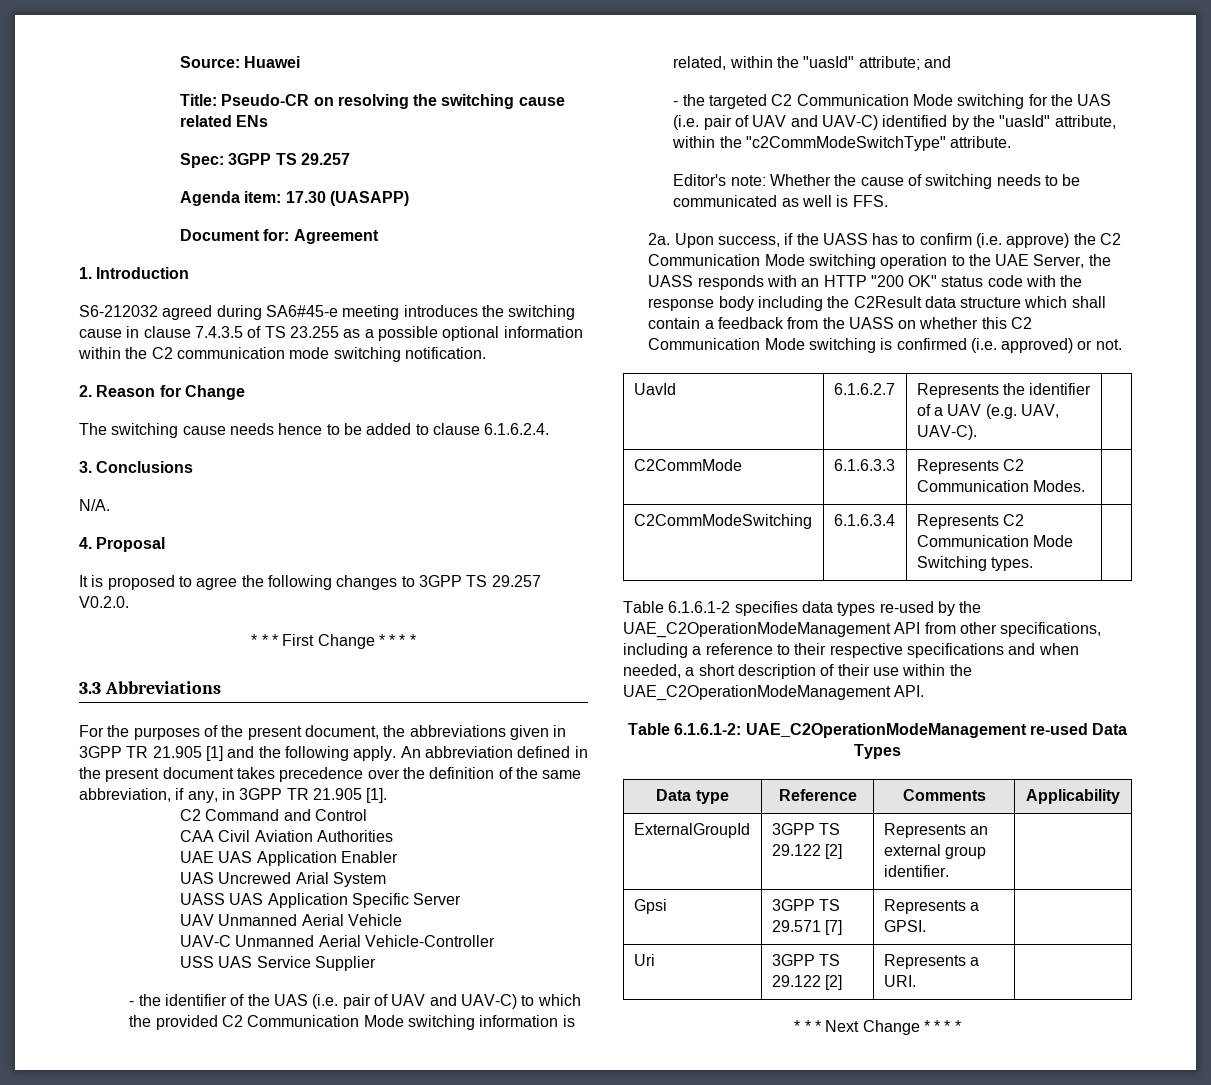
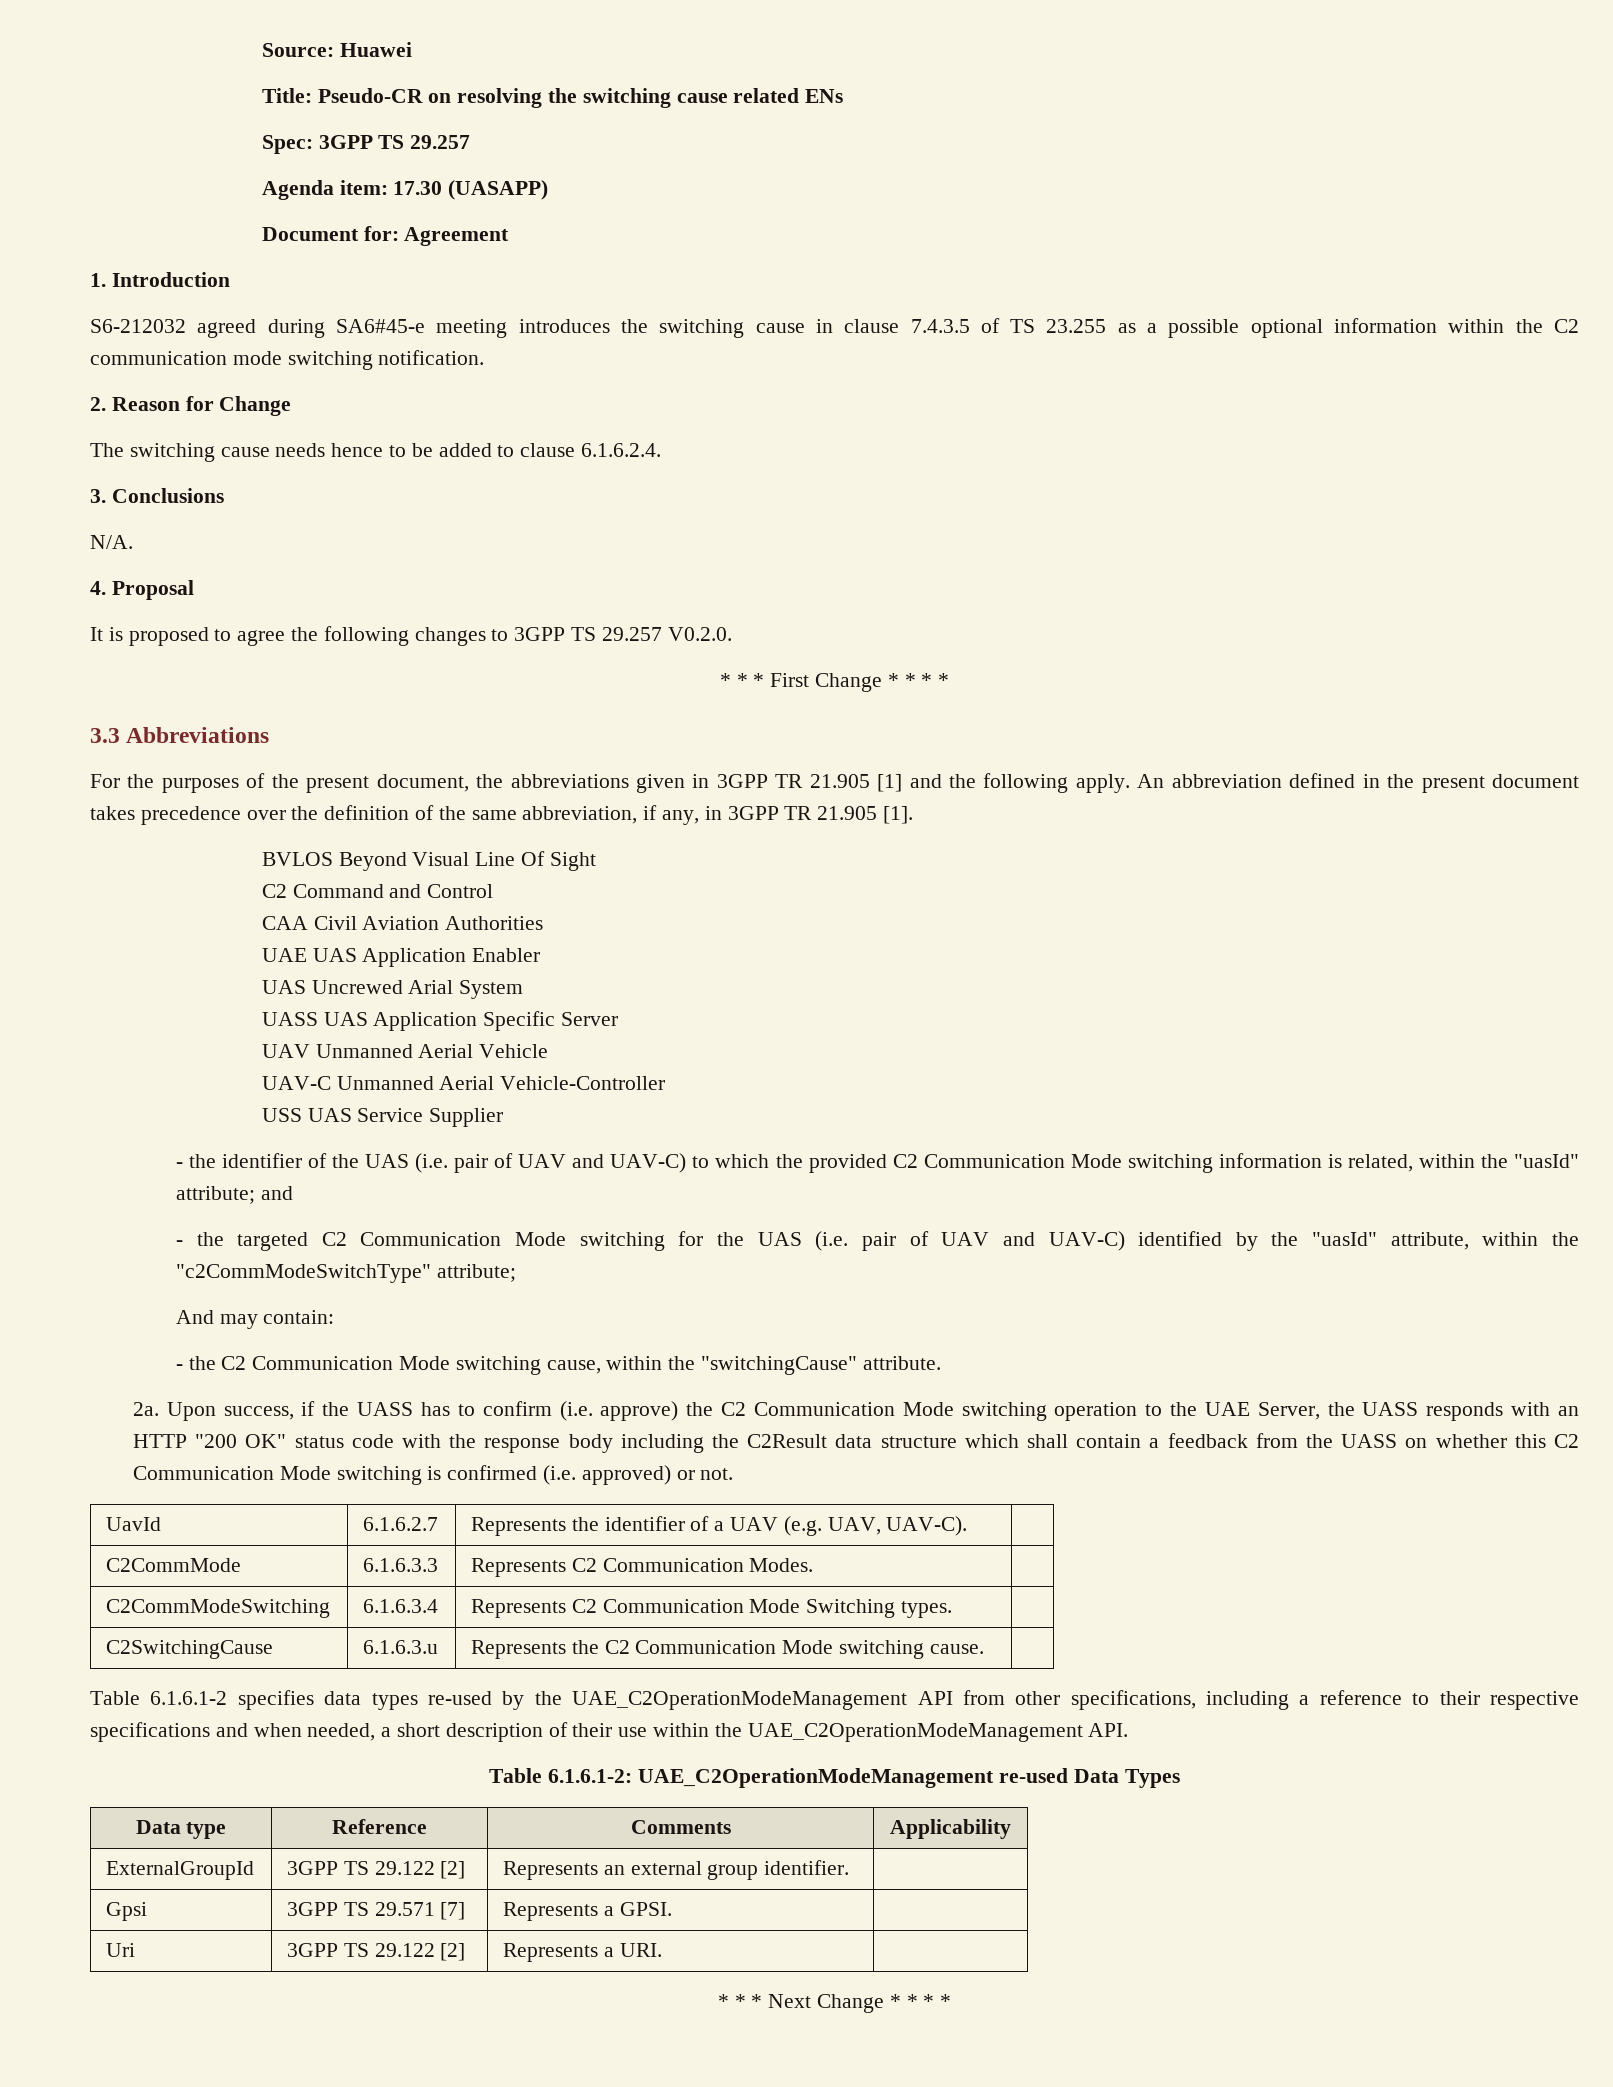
+ BVLOS Beyond Visual Line Of Sight
- - the targeted C2 Communication Mode switching for the UAS (i.e. pair of UAV and UAV-C) identified by the "uasId" attribute, within the "c2CommModeSwitchType" attribute.
- Editor's note: Whether the cause of switching needs to be communicated as well is FFS.
+ - the targeted C2 Communication Mode switching for the UAS (i.e. pair of UAV and UAV-C) identified by the "uasId" attribute, within the "c2CommModeSwitchType" attribute;
+ And may contain:
+ - the C2 Communication Mode switching cause, within the "switchingCause" attribute.
+ C2SwitchingCause | 6.1.6.3.u | Represents the C2 Communication Mode switching cause. |

